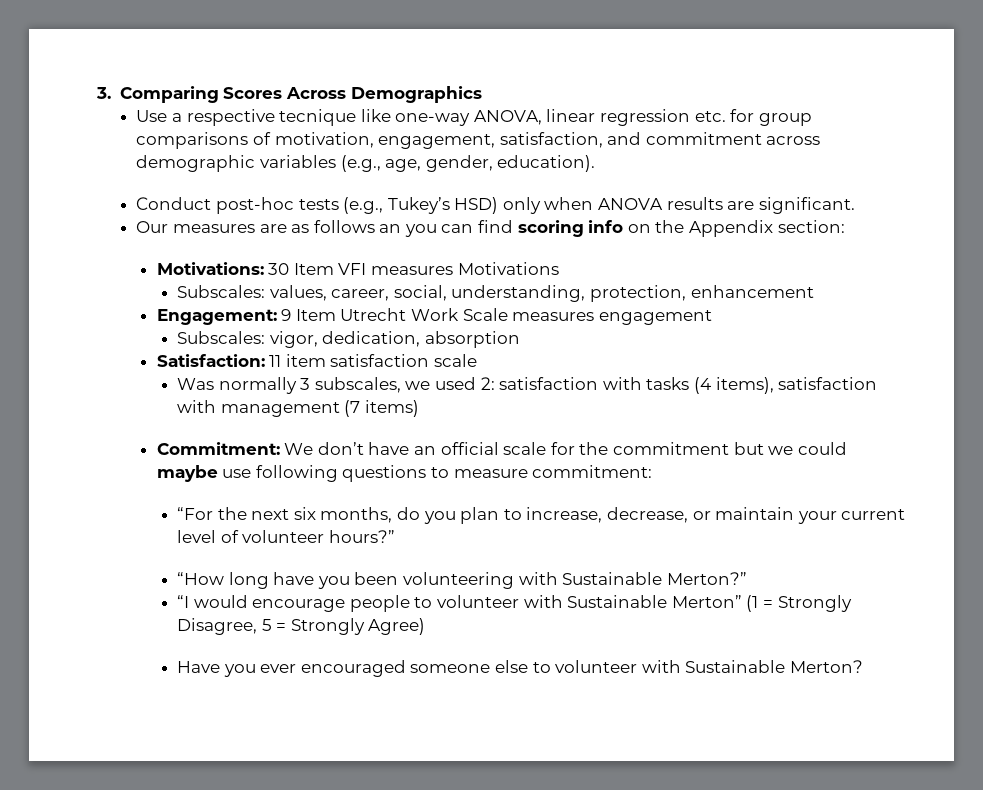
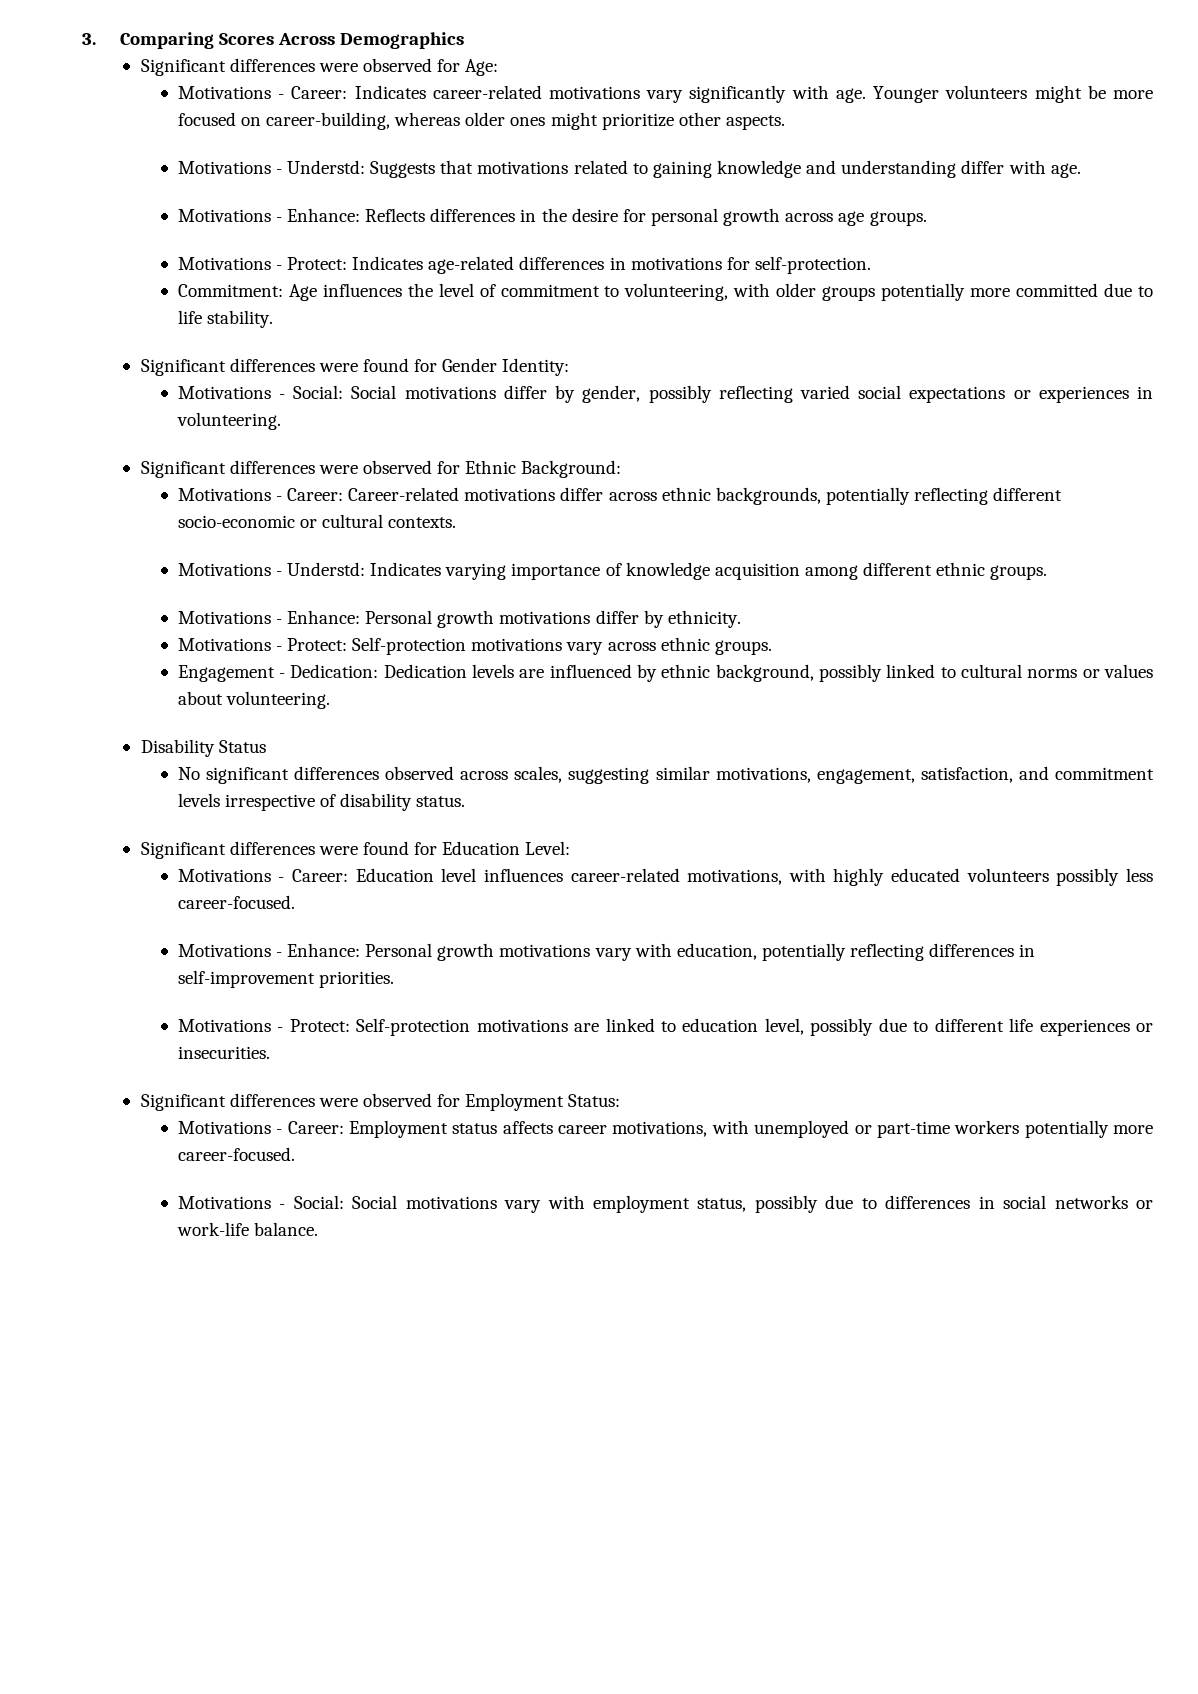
- Use a respective tecnique like one-way ANOVA, linear regression etc. for group comparisons of motivation, engagement, satisfaction, and commitment across demographic variables (e.g., age, gender, education).
- Conduct post-hoc tests (e.g., Tukey’s HSD) only when ANOVA results are significant.
- Our measures are as follows an you can find scoring info on the Appendix section:
- Motivations: 30 Item VFI measures Motivations
- Subscales: values, career, social, understanding, protection, enhancement
- Engagement: 9 Item Utrecht Work Scale measures engagement
- Subscales: vigor, dedication, absorption
- Satisfaction: 11 item satisfaction scale
- Was normally 3 subscales, we used 2: satisfaction with tasks (4 items), satisfaction with management (7 items)
- Commitment: We don’t have an official scale for the commitment but we could maybe use following questions to measure commitment:
- “For the next six months, do you plan to increase, decrease, or maintain your current level of volunteer hours?”
- “How long have you been volunteering with Sustainable Merton?”
- “I would encourage people to volunteer with Sustainable Merton” (1 = Strongly Disagree, 5 = Strongly Agree)
- Have you ever encouraged someone else to volunteer with Sustainable Merton?
+ Significant differences were observed for Age:
+ Motivations - Career: Indicates career-related motivations vary significantly with age. Younger volunteers might be more focused on career-building, whereas older ones might prioritize other aspects.
+ Motivations - Understd: Suggests that motivations related to gaining knowledge and understanding differ with age.
+ Motivations - Enhance: Reflects differences in the desire for personal growth across age groups.
+ Motivations - Protect: Indicates age-related differences in motivations for self-protection.
+ Commitment: Age influences the level of commitment to volunteering, with older groups potentially more committed due to life stability.
+ Significant differences were found for Gender Identity:
+ Motivations - Social: Social motivations differ by gender, possibly reflecting varied social expectations or experiences in volunteering.
+ Significant differences were observed for Ethnic Background:
+ Motivations - Career: Career-related motivations differ across ethnic backgrounds, potentially reflecting different socio-economic or cultural contexts.
+ Motivations - Understd: Indicates varying importance of knowledge acquisition among different ethnic groups.
+ Motivations - Enhance: Personal growth motivations differ by ethnicity.
+ Motivations - Protect: Self-protection motivations vary across ethnic groups.
+ Engagement - Dedication: Dedication levels are influenced by ethnic background, possibly linked to cultural norms or values about volunteering.
+ Disability Status
+ No significant differences observed across scales, suggesting similar motivations, engagement, satisfaction, and commitment levels irrespective of disability status.
+ Significant differences were found for Education Level:
+ Motivations - Career: Education level influences career-related motivations, with highly educated volunteers possibly less career-focused.
+ Motivations - Enhance: Personal growth motivations vary with education, potentially reflecting differences in self-improvement priorities.
+ Motivations - Protect: Self-protection motivations are linked to education level, possibly due to different life experiences or insecurities.
+ Significant differences were observed for Employment Status:
+ Motivations - Career: Employment status affects career motivations, with unemployed or part-time workers potentially more career-focused.
+ Motivations - Social: Social motivations vary with employment status, possibly due to differences in social networks or work-life balance.

